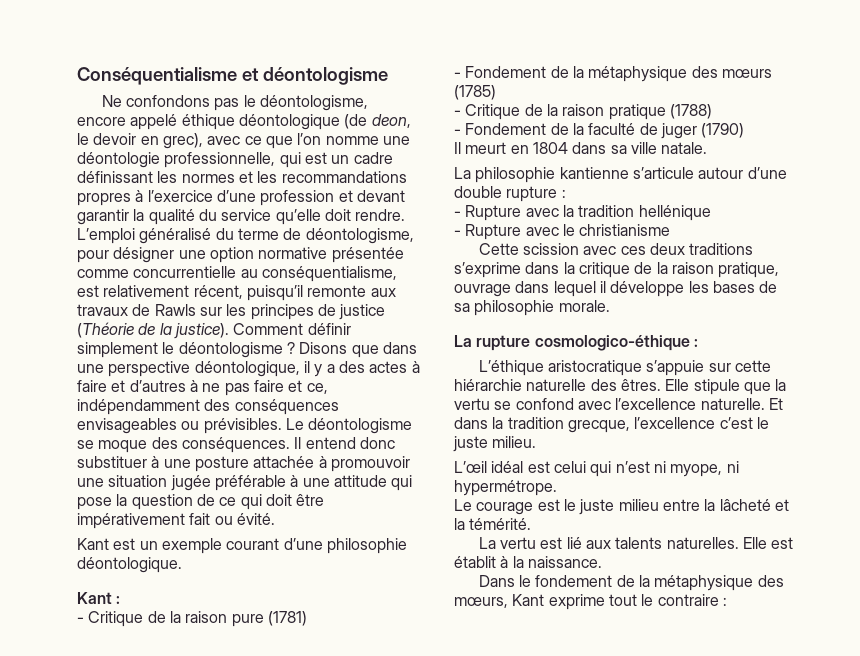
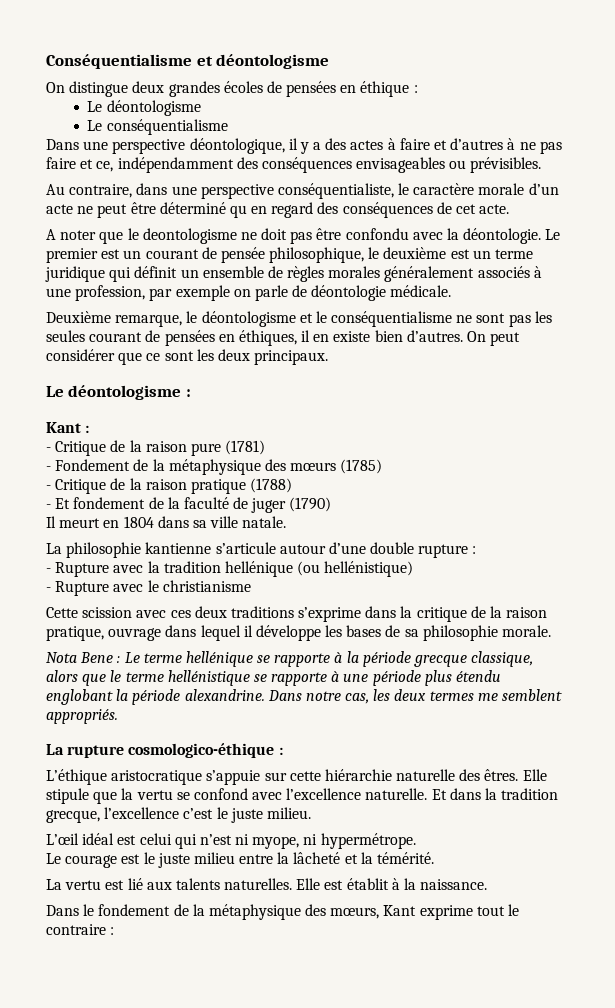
- Ne confondons pas le déontologisme, encore appelé éthique déontologique (de deon, le devoir en grec), avec ce que l’on nomme une déontologie professionnelle, qui est un cadre définissant les normes et les recommandations propres à l’exercice d’une profession et devant garantir la qualité du service qu’elle doit rendre. L’emploi généralisé du terme de déontologisme, pour désigner une option normative présentée comme concurrentielle au conséquentialisme, est relativement récent, puisqu’il remonte aux travaux de Rawls sur les principes de justice (Théorie de la justice). Comment définir simplement le déontologisme ? Disons que dans une perspective déontologique, il y a des actes à faire et d’autres à ne pas faire et ce, indépendamment des conséquences envisageables ou prévisibles. Le déontologisme se moque des conséquences. Il entend donc substituer à une posture attachée à promouvoir une situation jugée préférable à une attitude qui pose la question de ce qui doit être impérativement fait ou évité.
- Kant est un exemple courant d’une philosophie déontologique.
+ On distingue deux grandes écoles de pensées en éthique :
+ Le déontologisme
+ Le conséquentialisme
+ Dans une perspective déontologique, il y a des actes à faire et d’autres à ne pas faire et ce, indépendamment des conséquences envisageables ou prévisibles.
+ Au contraire, dans une perspective conséquentialiste, le caractère morale d’un acte ne peut être déterminé qu en regard des conséquences de cet acte.
+ A noter que le deontologisme ne doit pas être confondu avec la déontologie. Le premier est un courant de pensée philosophique, le deuxième est un terme juridique qui définit un ensemble de règles morales généralement associés à une profession, par exemple on parle de déontologie médicale.
+ Deuxième remarque, le déontologisme et le conséquentialisme ne sont pas les seules courant de pensées en éthiques, il en existe bien d’autres. On peut considérer que ce sont les deux principaux.
+ Le déontologisme :
- - Fondement de la faculté de juger (1790)
+ - Et fondement de la faculté de juger (1790)
- - Rupture avec la tradition hellénique
+ - Rupture avec la tradition hellénique (ou hellénistique)
+ Nota Bene : Le terme hellénique se rapporte à la période grecque classique, alors que le terme hellénistique se rapporte à une période plus étendu englobant la période alexandrine. Dans notre cas, les deux termes me semblent appropriés.

